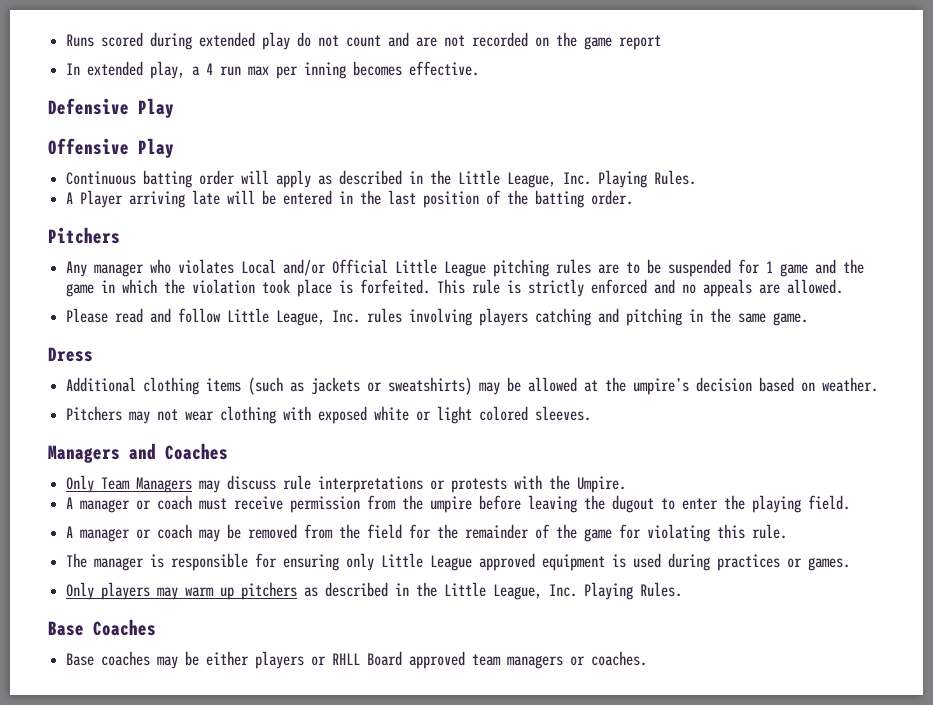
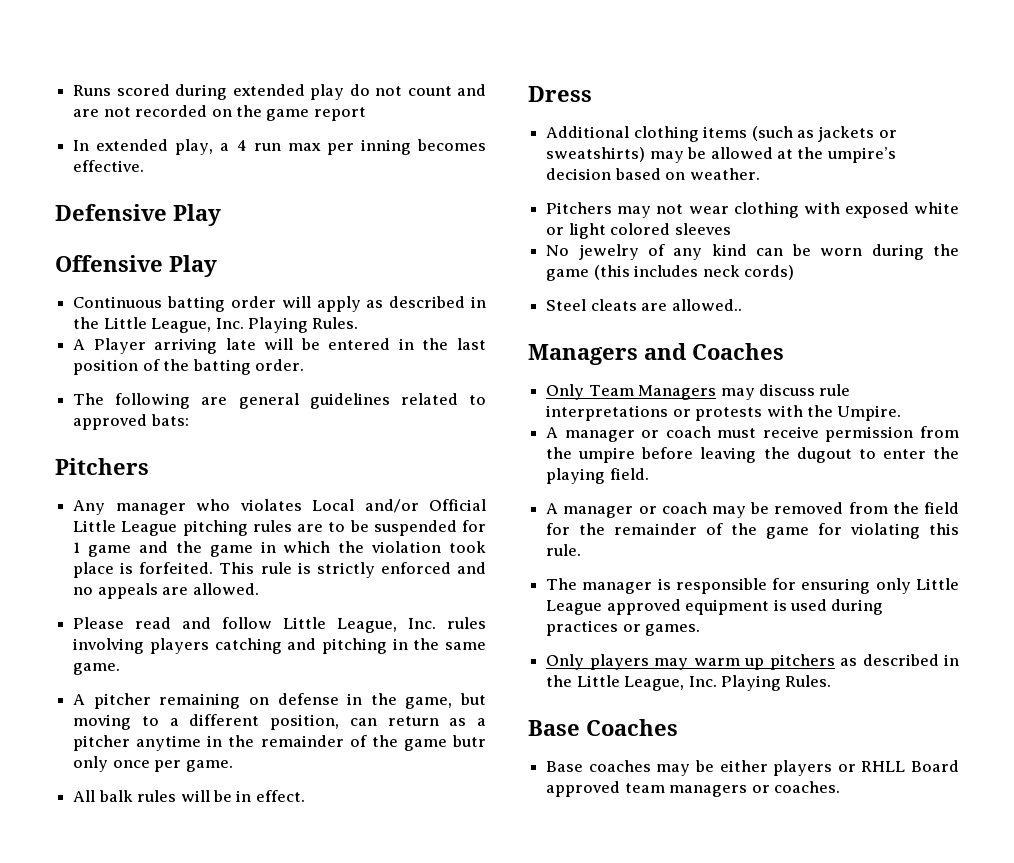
+ The following are general guidelines related to approved bats:
+ A pitcher remaining on defense in the game, but moving to a different position, can return as a pitcher anytime in the remainder of the game butr only once per game.
+ All balk rules will be in effect.
- Pitchers may not wear clothing with exposed white or light colored sleeves.
+ Pitchers may not wear clothing with exposed white or light colored sleeves
+ No jewelry of any kind can be worn during the game (this includes neck cords)
+ Steel cleats are allowed..

